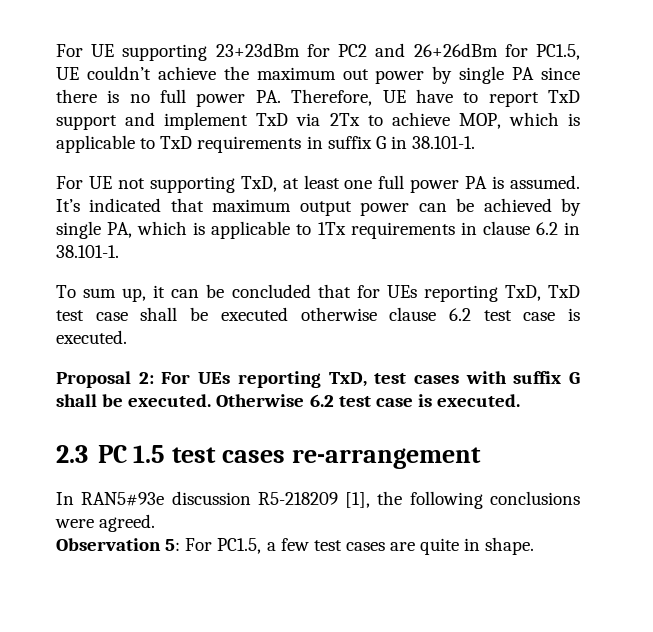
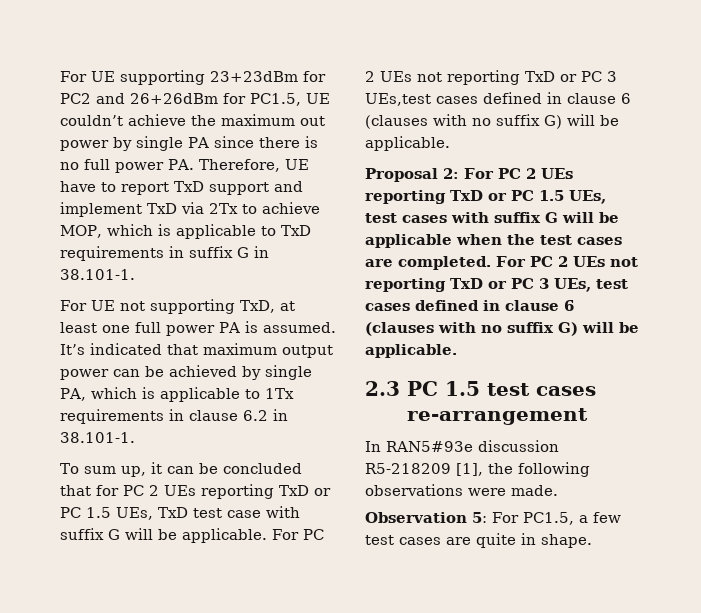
- To sum up, it can be concluded that for UEs reporting TxD, TxD test case shall be executed otherwise clause 6.2 test case is executed.
- Proposal 2: For UEs reporting TxD, test cases with suffix G shall be executed. Otherwise 6.2 test case is executed.
+ To sum up, it can be concluded that for PC 2 UEs reporting TxD or PC 1.5 UEs, TxD test case with suffix G will be applicable. For PC 2 UEs not reporting TxD or PC 3 UEs,test cases defined in clause 6 (clauses with no suffix G) will be applicable.
+ Proposal 2: For PC 2 UEs reporting TxD or PC 1.5 UEs, test cases with suffix G will be applicable when the test cases are completed. For PC 2 UEs not reporting TxD or PC 3 UEs, test cases defined in clause 6 (clauses with no suffix G) will be applicable.
- In RAN5#93e discussion R5-218209 [1], the following conclusions were agreed.
+ In RAN5#93e discussion R5-218209 [1], the following observations were made.

